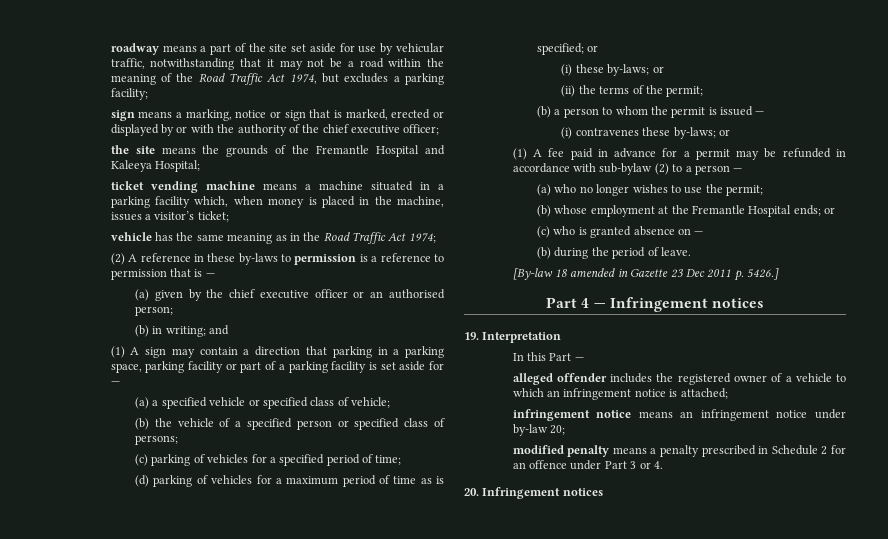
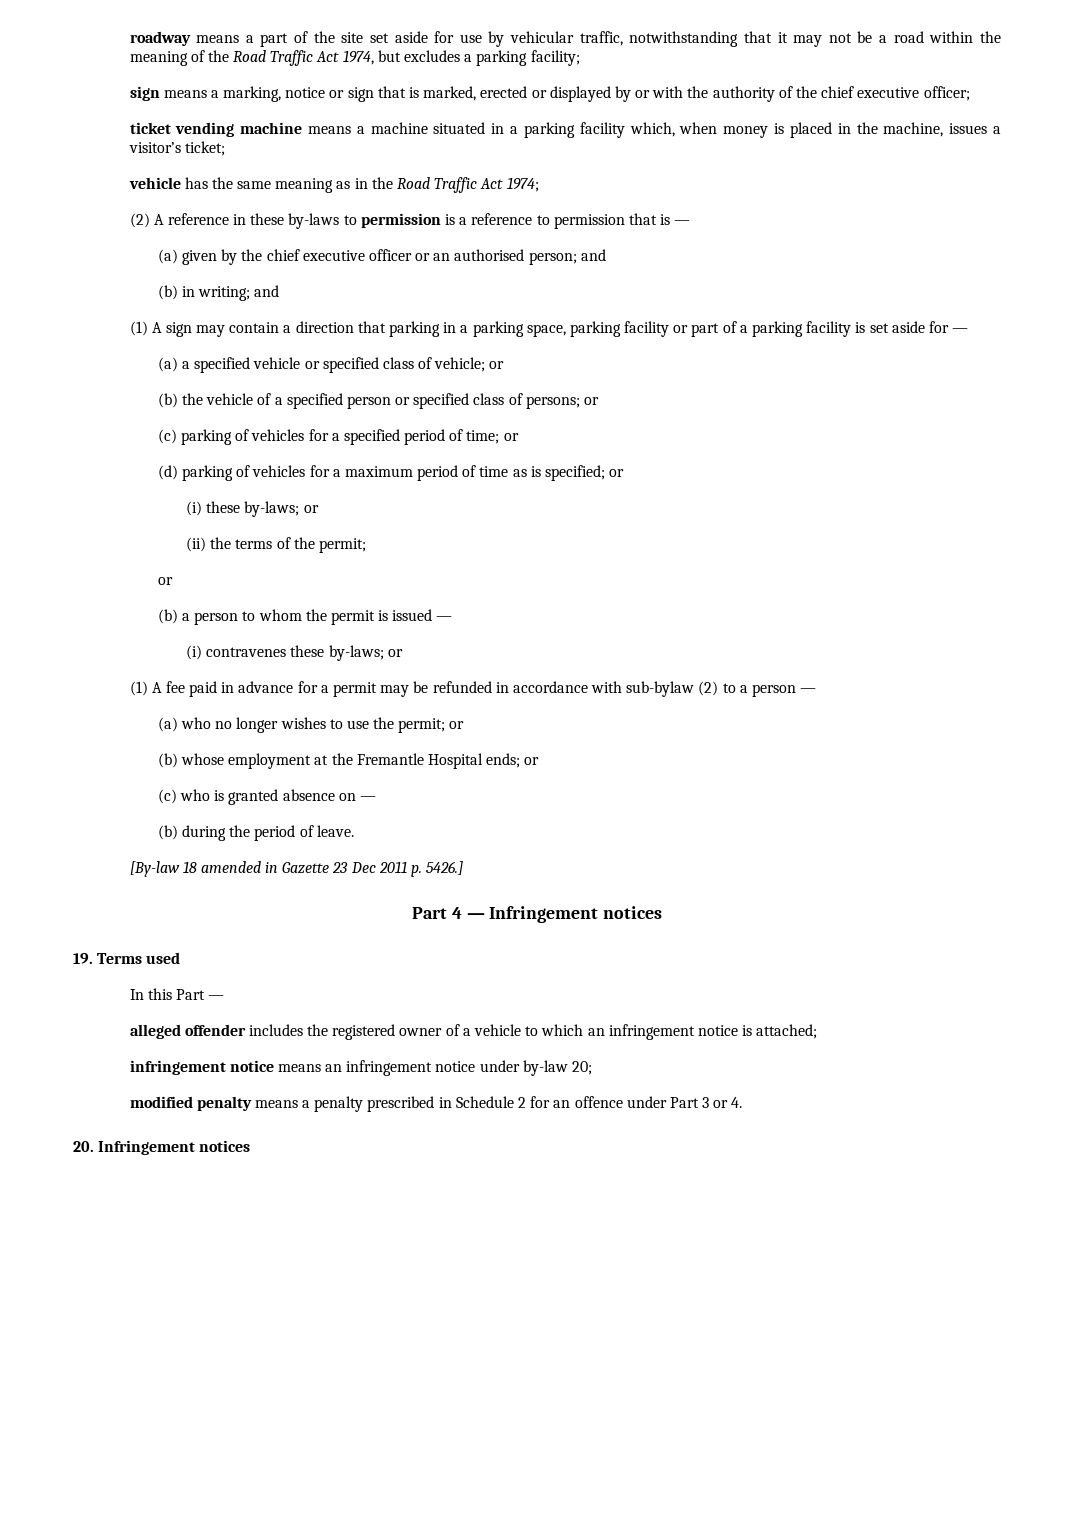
- the site means the grounds of the Fremantle Hospital and Kaleeya Hospital;
- (a) given by the chief executive officer or an authorised person;
+ (a) given by the chief executive officer or an authorised person; and
- (a) a specified vehicle or specified class of vehicle;
+ (a) a specified vehicle or specified class of vehicle; or
- (b) the vehicle of a specified person or specified class of persons;
+ (b) the vehicle of a specified person or specified class of persons; or
- (c) parking of vehicles for a specified period of time;
+ (c) parking of vehicles for a specified period of time; or
  (ii) the terms of the permit;
+ or
- (a) who no longer wishes to use the permit;
+ (a) who no longer wishes to use the permit; or
- 19. Interpretation
+ 19. Terms used

